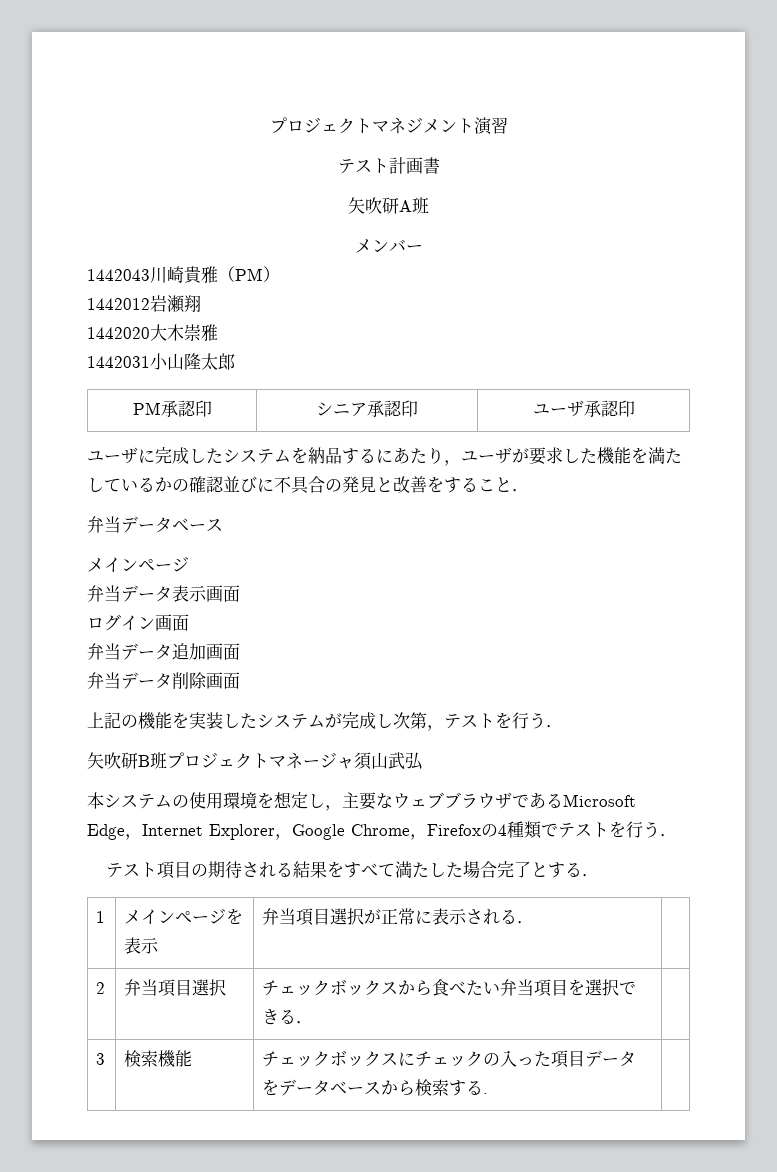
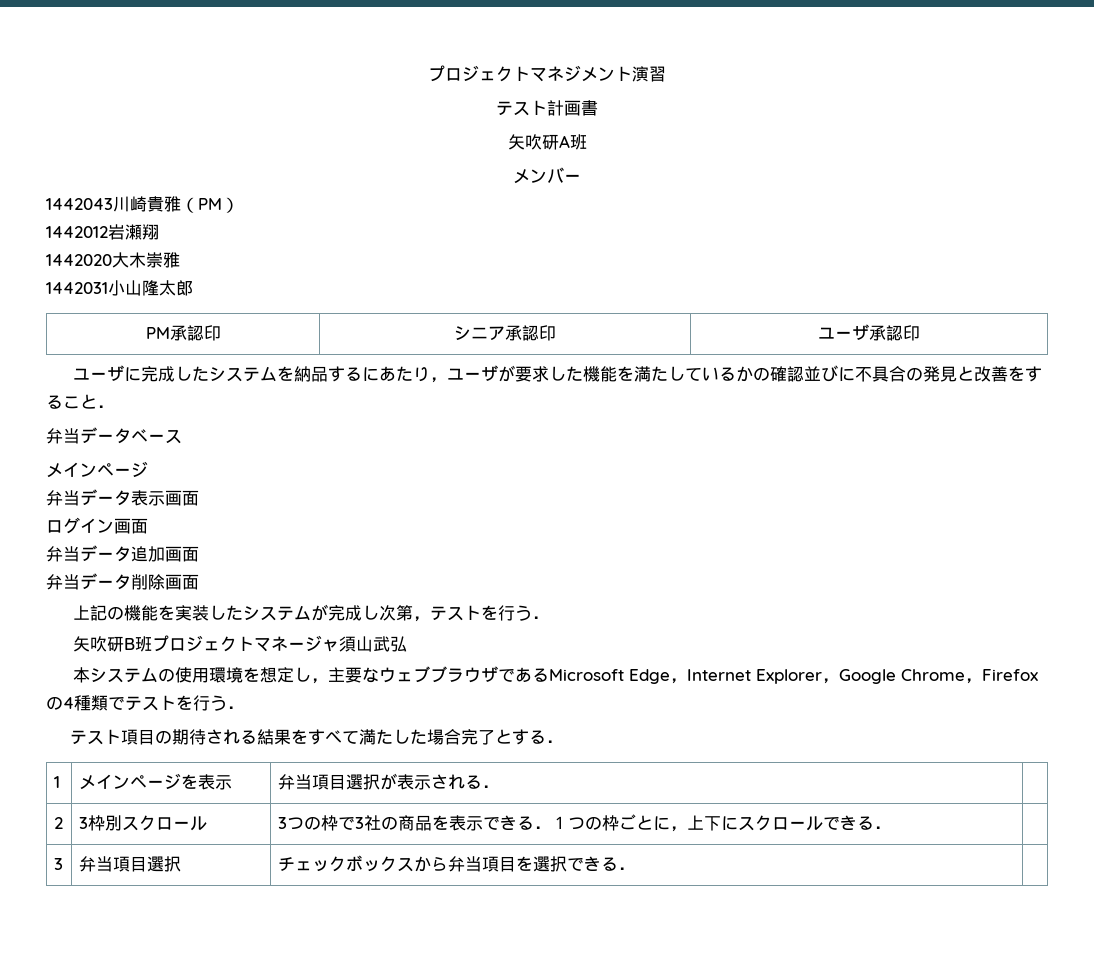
- 1 | メインページを表示 | 弁当項目選択が正常に表示される． |
+ 1 | メインページを表示 | 弁当項目選択が表示される． |
- 2 | 弁当項目選択 | チェックボックスから食べたい弁当項目を選択できる． |
+ 2 | 3枠別スクロール | 3つの枠で3社の商品を表示できる．１つの枠ごとに，上下にスクロールできる． |
+ 3 | 弁当項目選択 | チェックボックスから弁当項目を選択できる． |
- 3 | 検索機能 | チェックボックスにチェックの入った項目データをデータベースから検索する. |

